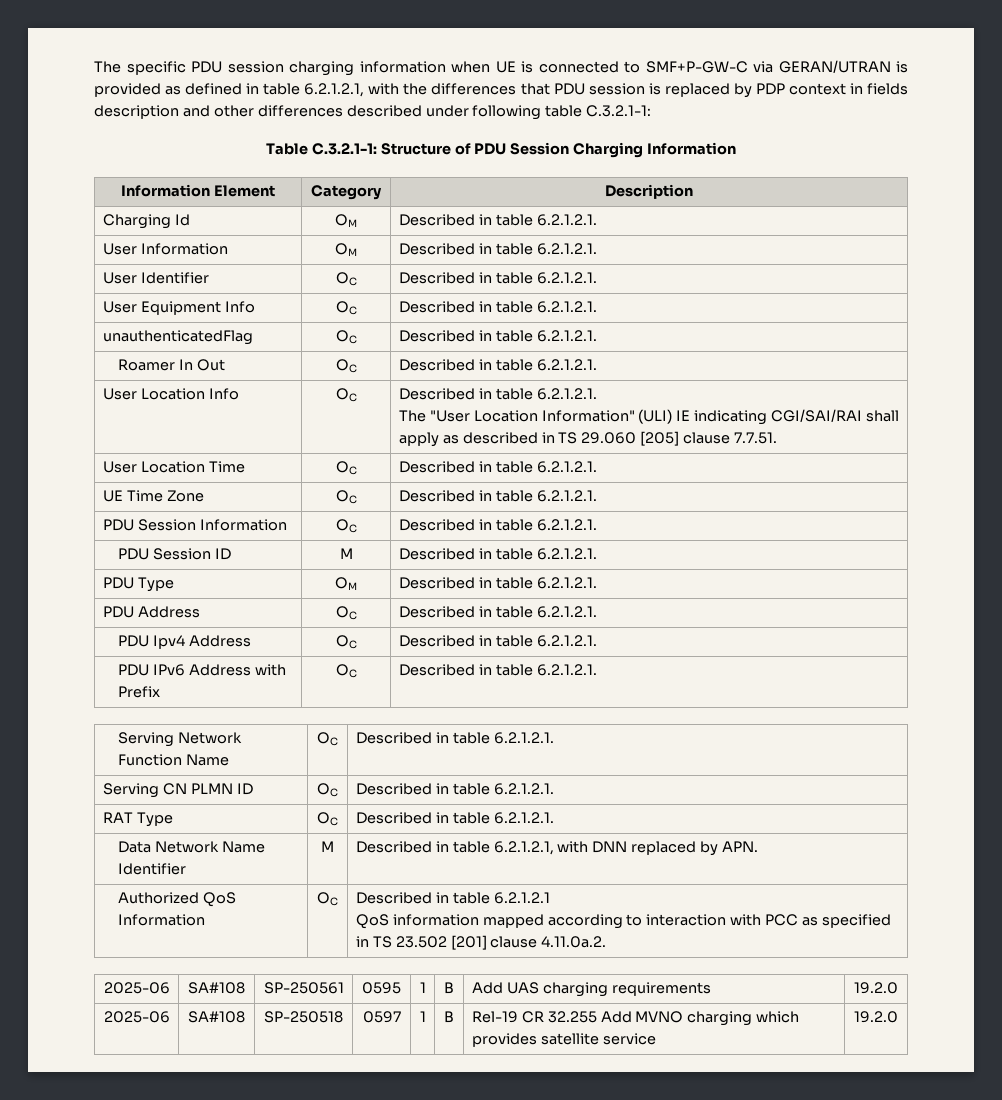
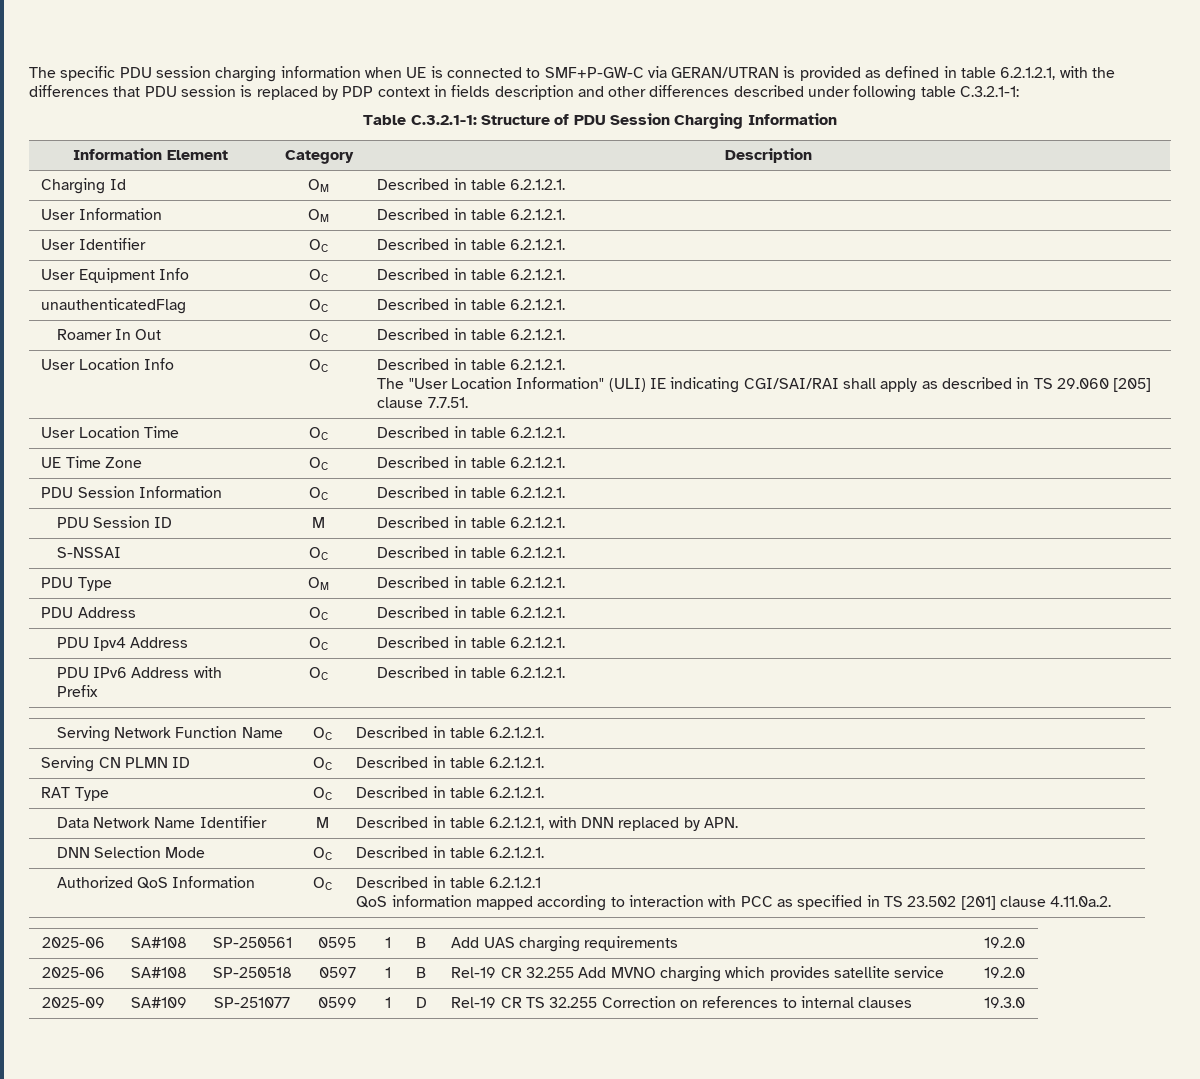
+ S-NSSAI | OC | Described in table 6.2.1.2.1.
+ DNN Selection Mode | OC | Described in table 6.2.1.2.1.
+ 2025-09 | SA#109 | SP-251077 | 0599 | 1 | D | Rel-19 CR TS 32.255 Correction on references to internal clauses | 19.3.0

